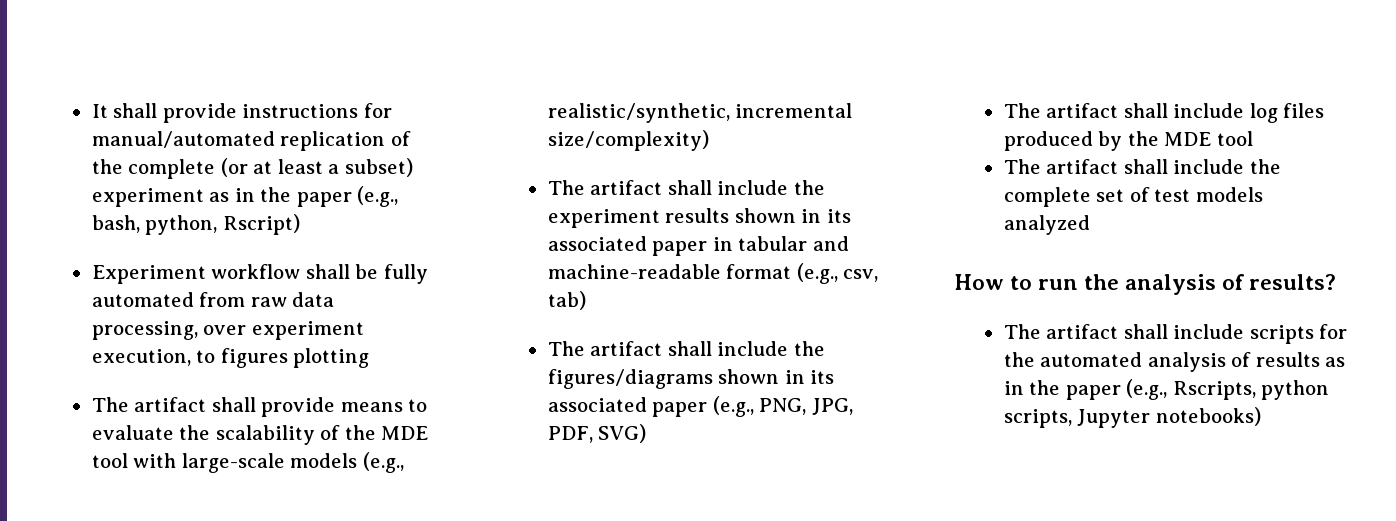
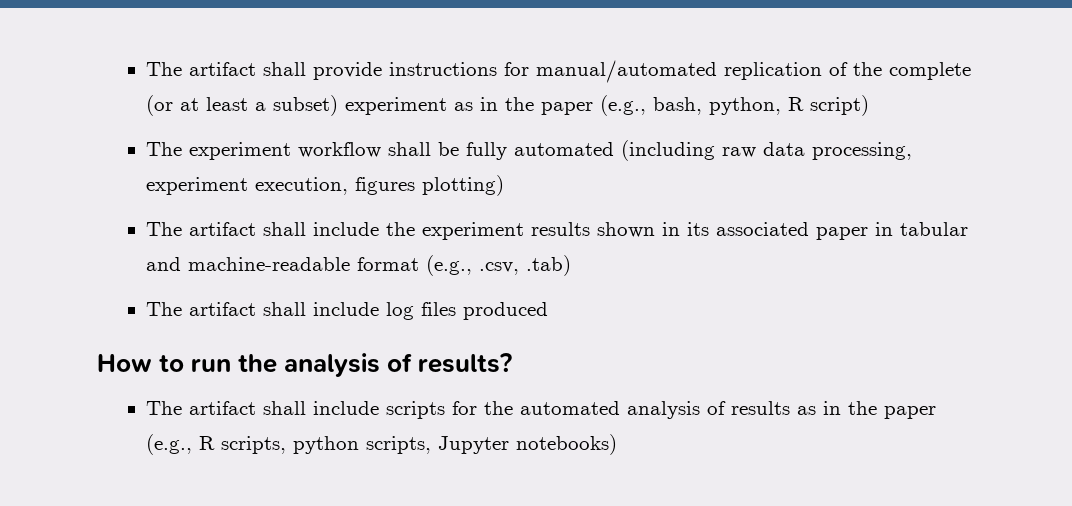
- It shall provide instructions for manual/automated replication of the complete (or at least a subset) experiment as in the paper (e.g., bash, python, Rscript)
- Experiment workflow shall be fully automated from raw data processing, over experiment execution, to figures plotting
- The artifact shall provide means to evaluate the scalability of the MDE tool with large-scale models (e.g., realistic/synthetic, incremental size/complexity)
+ The artifact shall provide instructions for manual/automated replication of the complete (or at least a subset) experiment as in the paper (e.g., bash, python, R script)
+ The experiment workflow shall be fully automated (including raw data processing, experiment execution, figures plotting)
- The artifact shall include the experiment results shown in its associated paper in tabular and machine-readable format (e.g., csv, tab)
- The artifact shall include the figures/diagrams shown in its associated paper (e.g., PNG, JPG, PDF, SVG)
+ The artifact shall include the experiment results shown in its associated paper in tabular and machine-readable format (e.g., .csv, .tab)
- The artifact shall include log files produced by the MDE tool
- The artifact shall include the complete set of test models analyzed
+ The artifact shall include log files produced
- The artifact shall include scripts for the automated analysis of results as in the paper (e.g., Rscripts, python scripts, Jupyter notebooks)
+ The artifact shall include scripts for the automated analysis of results as in the paper (e.g., R scripts, python scripts, Jupyter notebooks)

